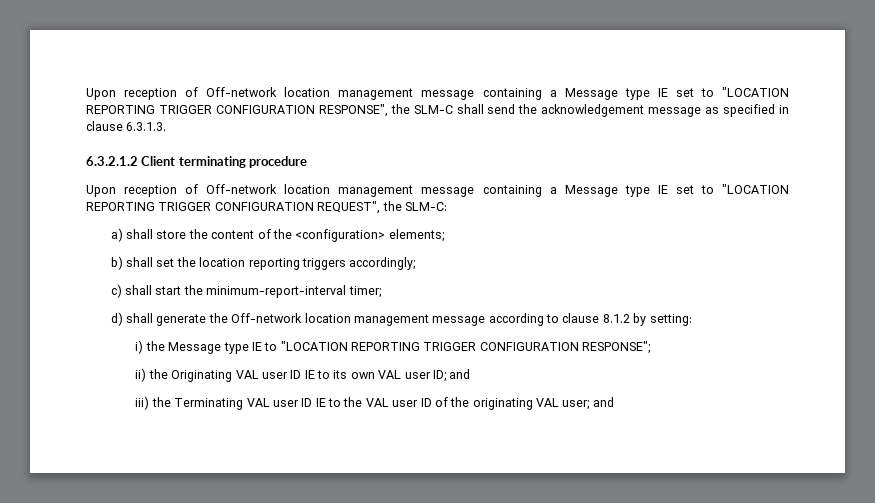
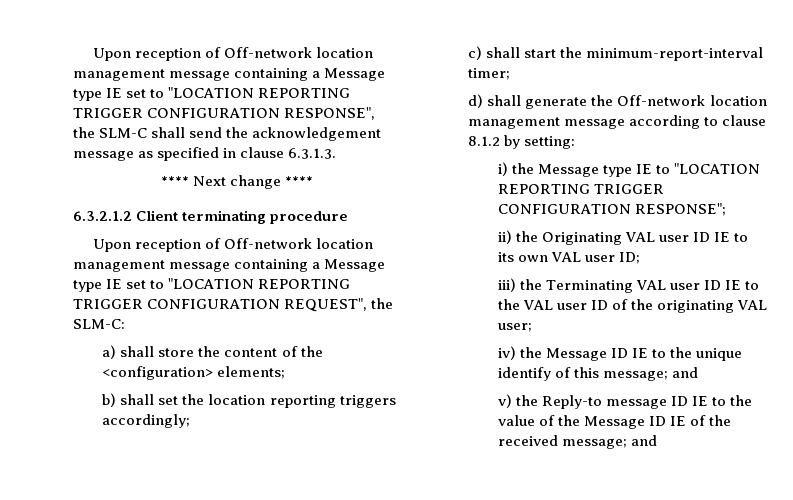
+ **** Next change ****
- ii) the Originating VAL user ID IE to its own VAL user ID; and
+ ii) the Originating VAL user ID IE to its own VAL user ID;
- iii) the Terminating VAL user ID IE to the VAL user ID of the originating VAL user; and
+ iii) the Terminating VAL user ID IE to the VAL user ID of the originating VAL user;
+ iv) the Message ID IE to the unique identify of this message; and
+ v) the Reply-to message ID IE to the value of the Message ID IE of the received message; and

